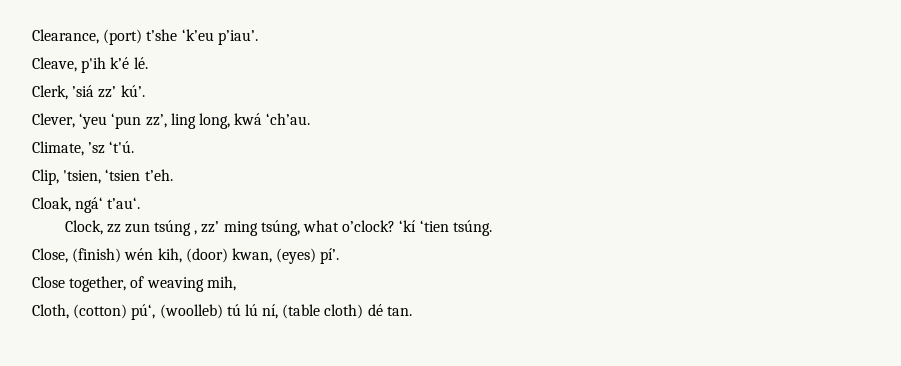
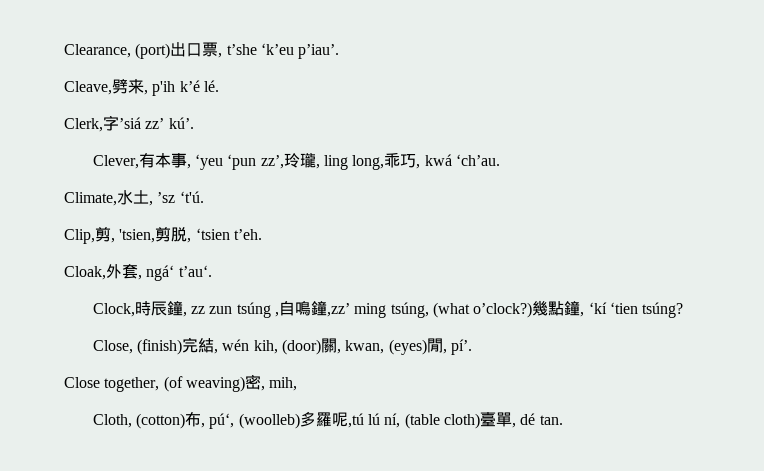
- Clearance, (port) t’she ‘k’eu p’iau’.
+ Clearance, (port)出口票, t’she ‘k’eu p’iau’.
- Cleave, p'ih k’é lé.
+ Cleave,劈来, p'ih k’é lé.
- Clerk, ’siá zz’ kú’.
+ Clerk,字’siá zz’ kú’.
- Clever, ‘yeu ‘pun zz’, ling long, kwá ‘ch’au.
+ Clever,有本事, ‘yeu ‘pun zz’,玲瓏, ling long,乖巧, kwá ‘ch’au.
- Climate, ’sz ‘t'ú.
+ Climate,水土, ’sz ‘t'ú.
- Clip, 'tsien, ‘tsien t’eh.
+ Clip,剪, 'tsien,剪脱, ‘tsien t’eh.
- Cloak, ngá‘ t’au‘.
+ Cloak,外套, ngá‘ t’au‘.
- Clock, zz zun tsúng , zz’ ming tsúng, what o’clock? ‘kí ‘tien tsúng.
+ Clock,時辰鐘, zz zun tsúng ,自鳴鐘,zz’ ming tsúng, (what o’clock?)幾點鐘, ‘kí ‘tien tsúng?
- Close, (finish) wén kih, (door) kwan, (eyes) pí’.
+ Close, (finish)完結, wén kih, (door)關, kwan, (eyes)閒, pí’.
- Close together, of weaving mih,
+ Close together, (of weaving)密, mih,
- Cloth, (cotton) pú‘, (woolleb) tú lú ní, (table cloth) dé tan.
+ Cloth, (cotton)布, pú‘, (woolleb)多羅呢,tú lú ní, (table cloth)臺單, dé tan.

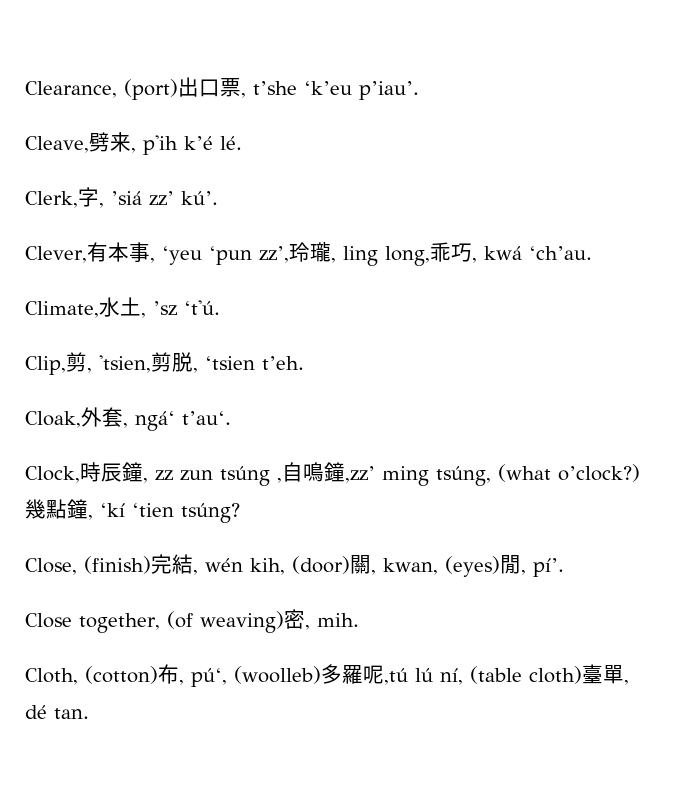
- Clerk,字’siá zz’ kú’.
+ Clerk,字, ’siá zz’ kú’.
- Close together, (of weaving)密, mih,
+ Close together, (of weaving)密, mih.

